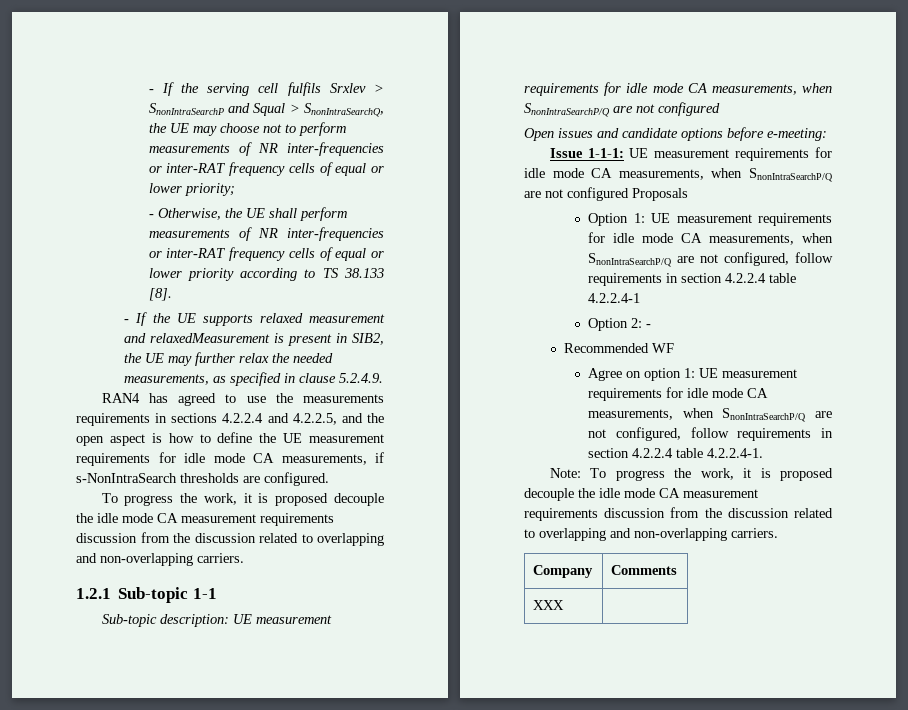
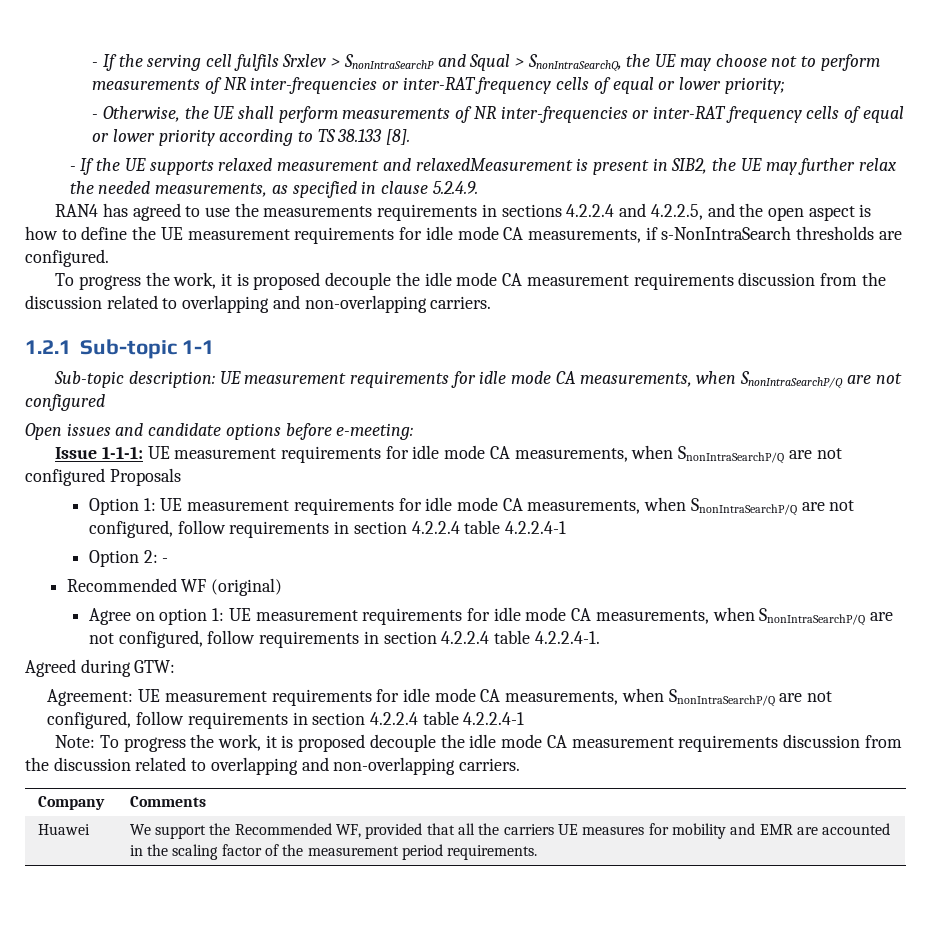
- Recommended WF
+ Recommended WF (original)
+ Agreed during GTW:
+ Agreement: UE measurement requirements for idle mode CA measurements, when SnonIntraSearchP/Q are not configured, follow requirements in section 4.2.2.4 table 4.2.2.4-1
- XXX |
+ Huawei | We support the Recommended WF, provided that all the carriers UE measures for mobility and EMR are accounted in the scaling factor of the measurement period requirements.

